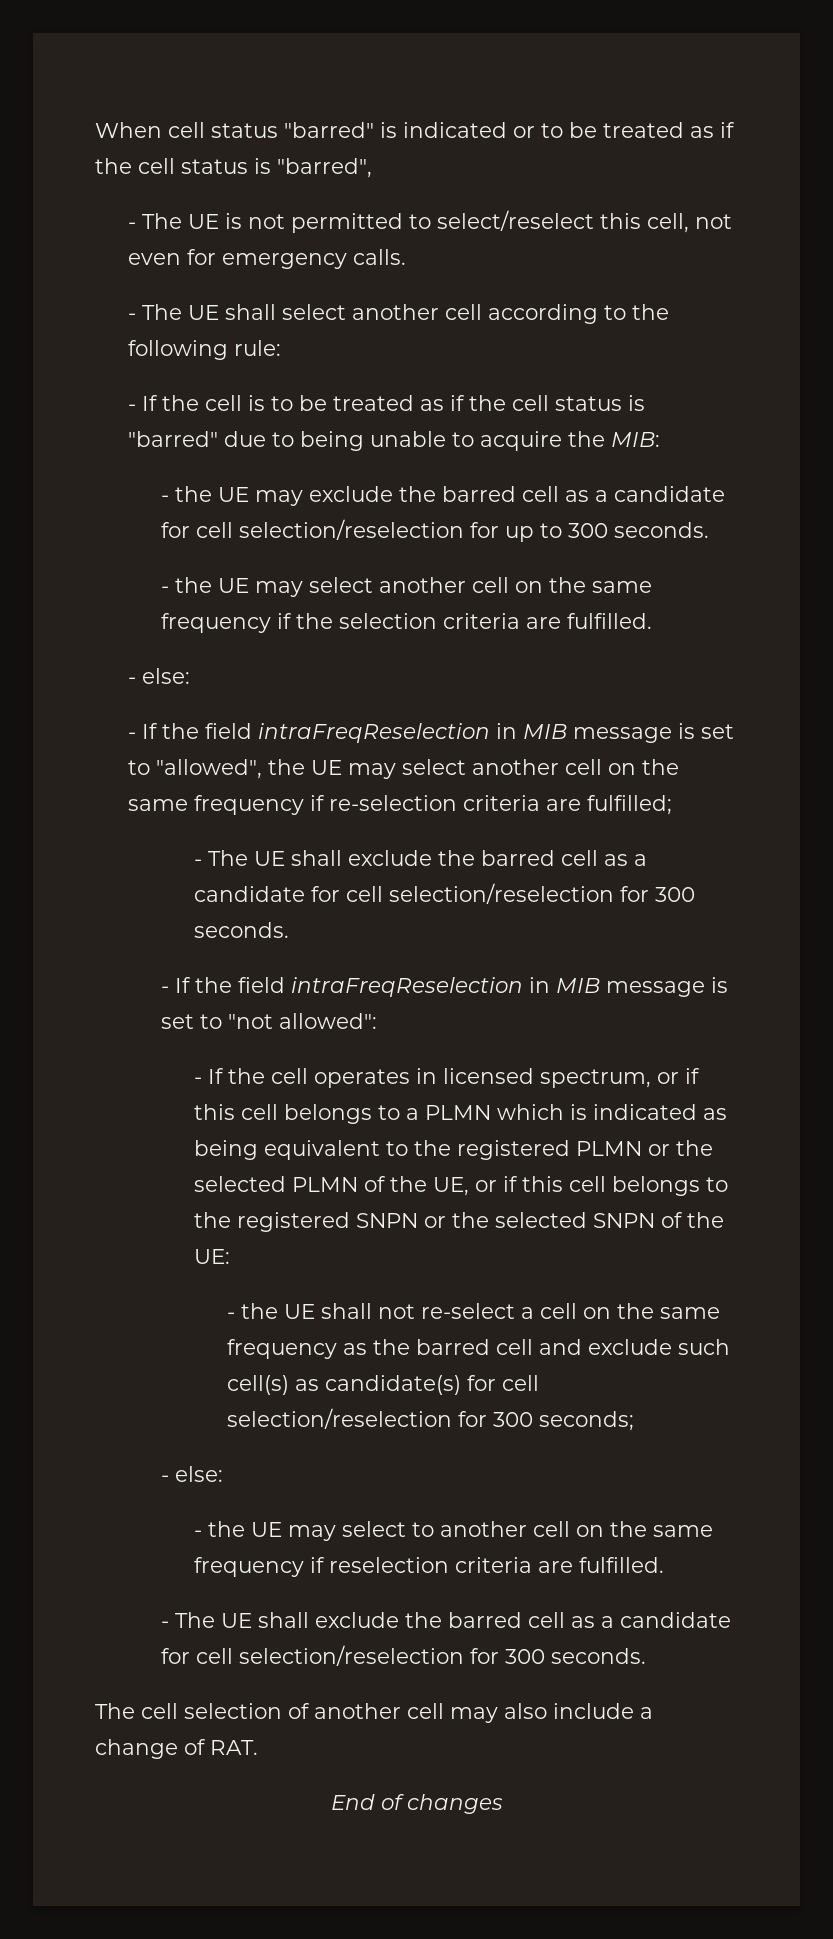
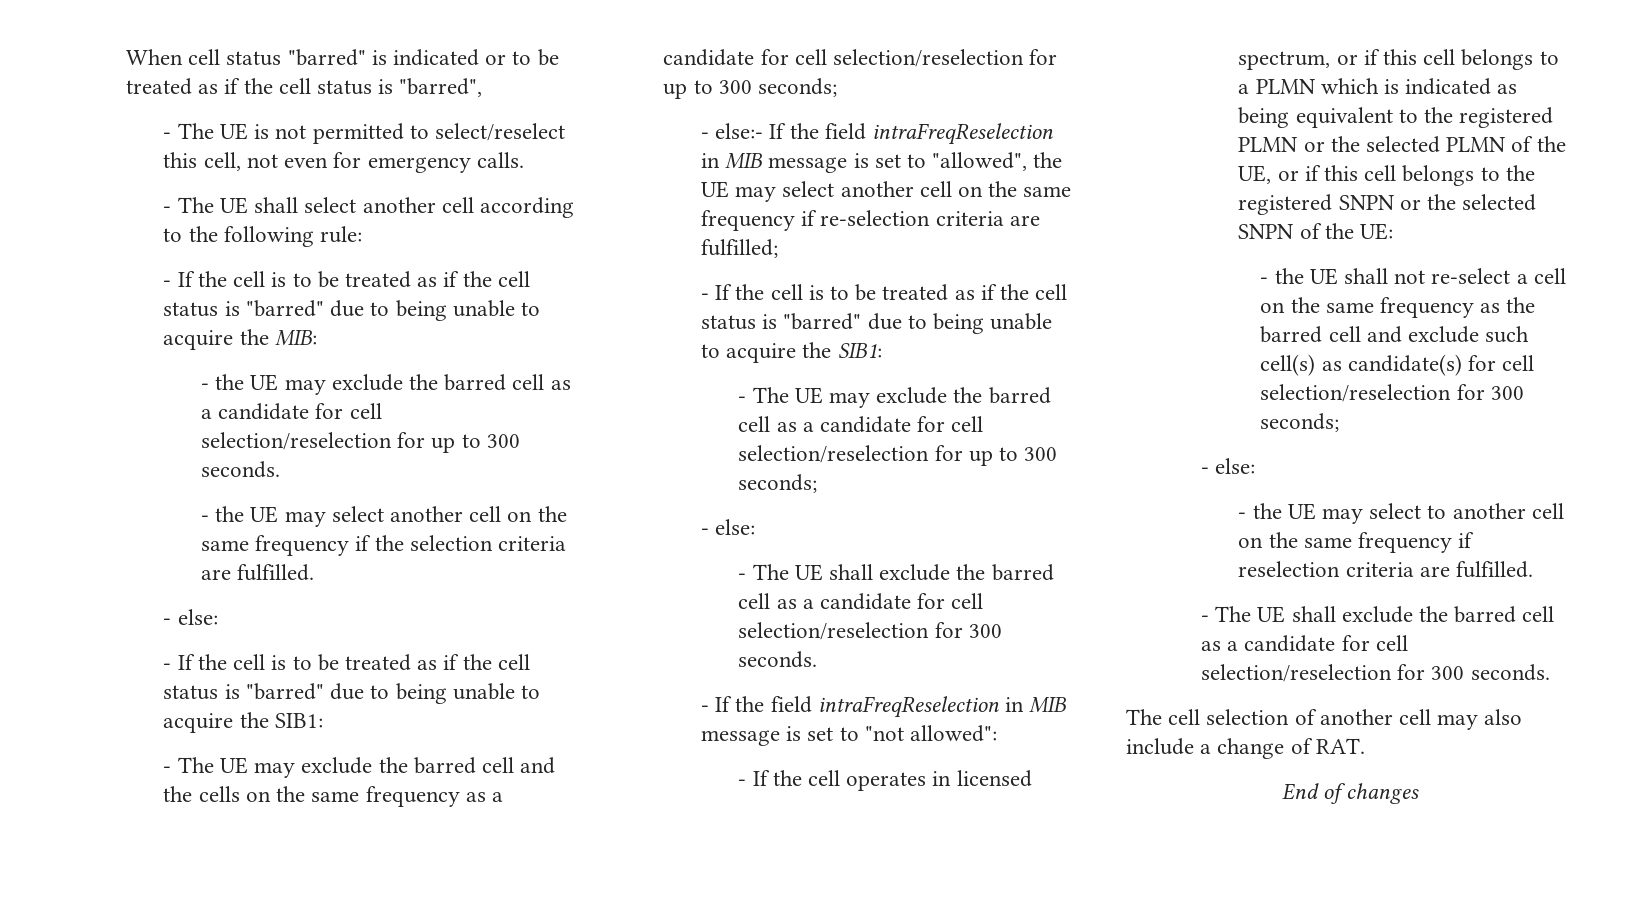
  - the UE may select another cell on the same frequency if the selection criteria are fulfilled.
  - else:
- - If the field intraFreqReselection in MIB message is set to "allowed", the UE may select another cell on the same frequency if re-selection criteria are fulfilled;
+ - If the cell is to be treated as if the cell status is "barred" due to being unable to acquire the SIB1:
+ - The UE may exclude the barred cell and the cells on the same frequency as a candidate for cell selection/reselection for up to 300 seconds;
+ - else:- If the field intraFreqReselection in MIB message is set to "allowed", the UE may select another cell on the same frequency if re-selection criteria are fulfilled;
+ - If the cell is to be treated as if the cell status is "barred" due to being unable to acquire the SIB1:
+ - The UE may exclude the barred cell as a candidate for cell selection/reselection for up to 300 seconds;
+ - else:

